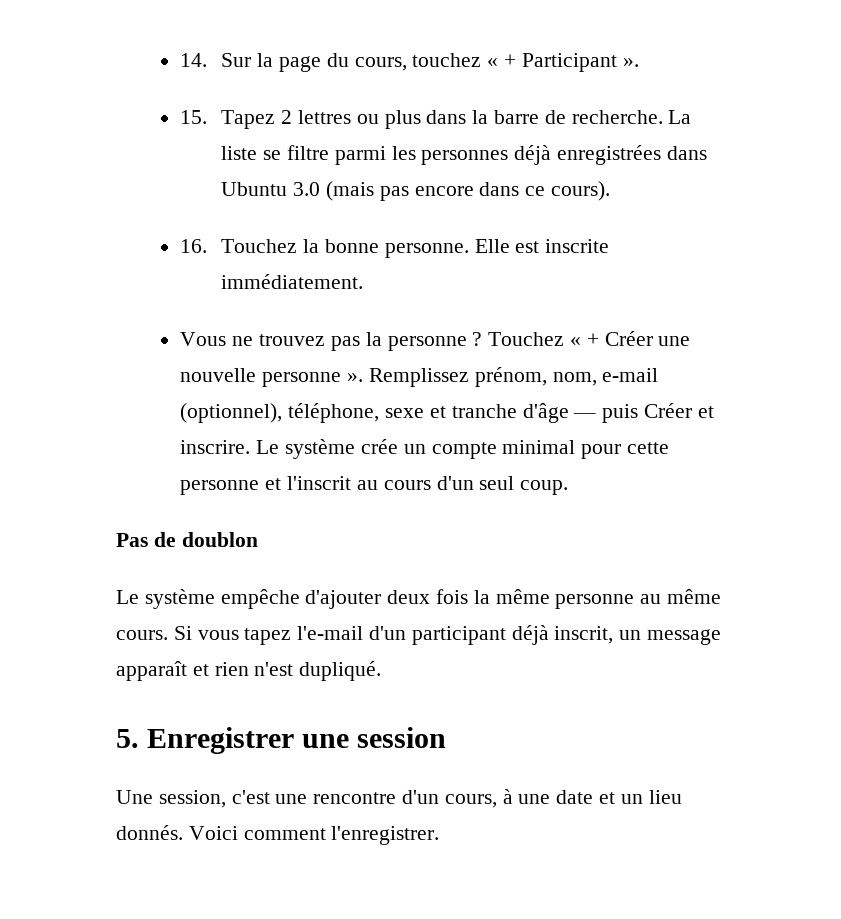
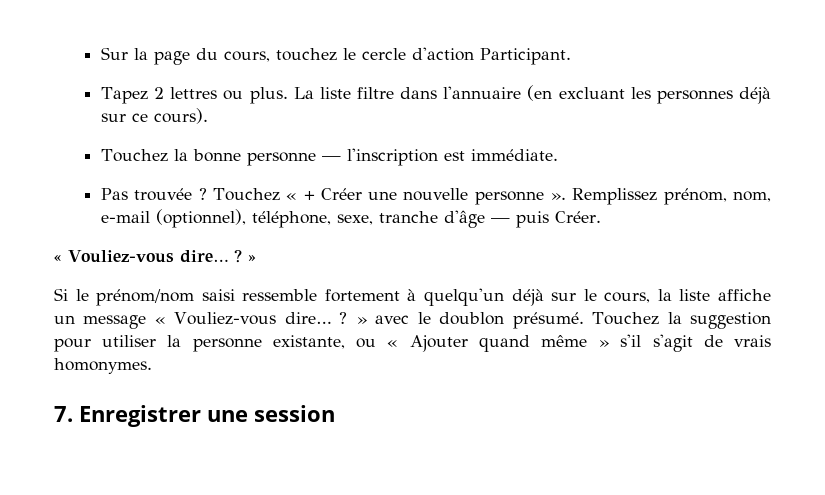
- 14. Sur la page du cours, touchez « + Participant ».
- 15. Tapez 2 lettres ou plus dans la barre de recherche. La liste se filtre parmi les personnes déjà enregistrées dans Ubuntu 3.0 (mais pas encore dans ce cours).
+ Sur la page du cours, touchez le cercle d'action Participant.
+ Tapez 2 lettres ou plus. La liste filtre dans l'annuaire (en excluant les personnes déjà sur ce cours).
- 16. Touchez la bonne personne. Elle est inscrite immédiatement.
- Vous ne trouvez pas la personne ?
+ Touchez la bonne personne — l'inscription est immédiate.
+ Pas trouvée ?
- Remplissez prénom, nom, e-mail (optionnel), téléphone, sexe et tranche d'âge — puis Créer et inscrire. Le système crée un compte minimal pour cette personne et l'inscrit au cours d'un seul coup.
- Pas de doublon
- Le système empêche d'ajouter deux fois la même personne au même cours. Si vous tapez l'e-mail d'un participant déjà inscrit, un message apparaît et rien n'est dupliqué.
- 5. Enregistrer une session
- Une session, c'est une rencontre d'un cours, à une date et un lieu donnés. Voici comment l'enregistrer.
+ Remplissez prénom, nom, e-mail (optionnel), téléphone, sexe, tranche d'âge — puis Créer.
+ « Vouliez-vous dire… ? »
+ Si le prénom/nom saisi ressemble fortement à quelqu'un déjà sur le cours, la liste affiche un message « Vouliez-vous dire… ? » avec le doublon présumé. Touchez la suggestion pour utiliser la personne existante, ou « Ajouter quand même » s'il s'agit de vrais homonymes.
+ 7. Enregistrer une session

